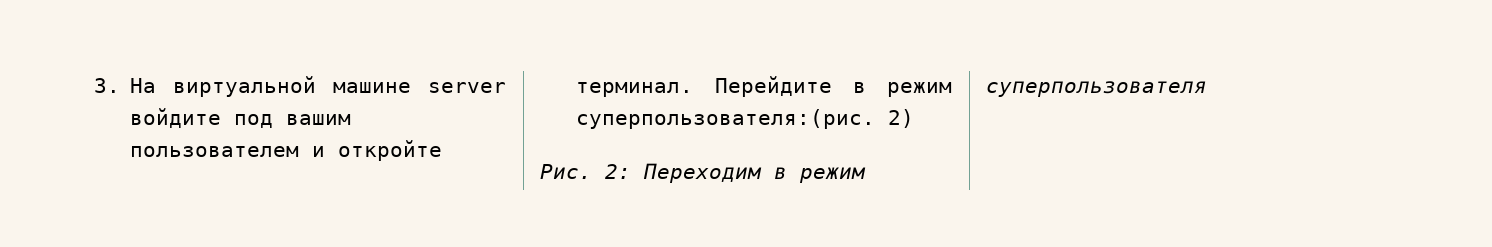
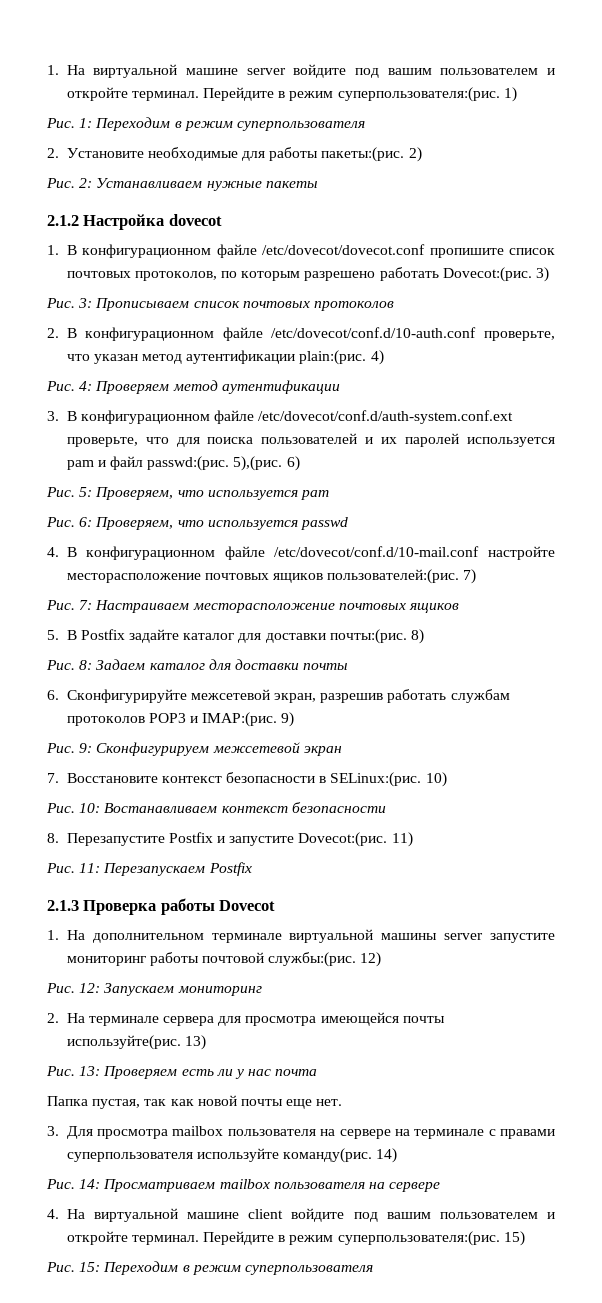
- 3. На виртуальной машине server войдите под вашим пользователем и откройте терминал.
+ 1. На виртуальной машине server войдите под вашим пользователем и откройте терминал.
- 2)
- Рис. 2: Переходим в режим суперпользователя
+ 1)
+ Рис. 1: Переходим в режим суперпользователя
+ 2. Установите необходимые для работы пакеты:(рис. 2)
+ Рис. 2: Устанавливаем нужные пакеты
+ 2.1.2 Настройка dovecot
+ 1. В конфигурационном файле /etc/dovecot/dovecot.conf пропишите список почтовых протоколов, по которым разрешено работать Dovecot:(рис. 3)
+ Рис. 3: Прописываем список почтовых протоколов
+ 2. В конфигурационном файле /etc/dovecot/conf.d/10-auth.conf проверьте, что указан метод аутентификации plain:(рис. 4)
+ Рис. 4: Проверяем метод аутентификации
+ 3. В конфигурационном файле /etc/dovecot/conf.d/auth-system.conf.ext проверьте, что для поиска пользователей и их паролей используется pam и файл passwd:(рис. 5),(рис. 6)
+ Рис. 5: Проверяем, что используется pam
+ Рис. 6: Проверяем, что используется passwd
+ 4. В конфигурационном файле /etc/dovecot/conf.d/10-mail.conf настройте месторасположение почтовых ящиков пользователей:(рис. 7)
+ Рис. 7: Настраиваем месторасположение почтовых ящиков
+ 5. В Postfix задайте каталог для доставки почты:(рис. 8)
+ Рис. 8: Задаем каталог для доставки почты
+ 6. Сконфигурируйте межсетевой экран, разрешив работать службам протоколов POP3 и IMAP:(рис. 9)
+ Рис. 9: Сконфигурируем межсетевой экран
+ 7. Восстановите контекст безопасности в SELinux:(рис. 10)
+ Рис. 10: Востанавливаем контекст безопасности
+ 8. Перезапустите Postfix и запустите Dovecot:(рис. 11)
+ Рис. 11: Перезапускаем Postfix
+ 2.1.3 Проверка работы Dovecot
+ 1. На дополнительном терминале виртуальной машины server запустите мониторинг работы почтовой службы:(рис. 12)
+ Рис. 12: Запускаем мониторинг
+ 2. На терминале сервера для просмотра имеющейся почты используйте(рис. 13)
+ Рис. 13: Проверяем есть ли у нас почта
+ Папка пустая, так как новой почты еще нет.
+ 3. Для просмотра mailbox пользователя на сервере на терминале с правами суперпользователя используйте команду(рис. 14)
+ Рис. 14: Просматриваем mailbox пользователя на сервере
+ 4. На виртуальной машине client войдите под вашим пользователем и откройте терминал. Перейдите в режим суперпользователя:(рис. 15)
+ Рис. 15: Переходим в режим суперпользователя

